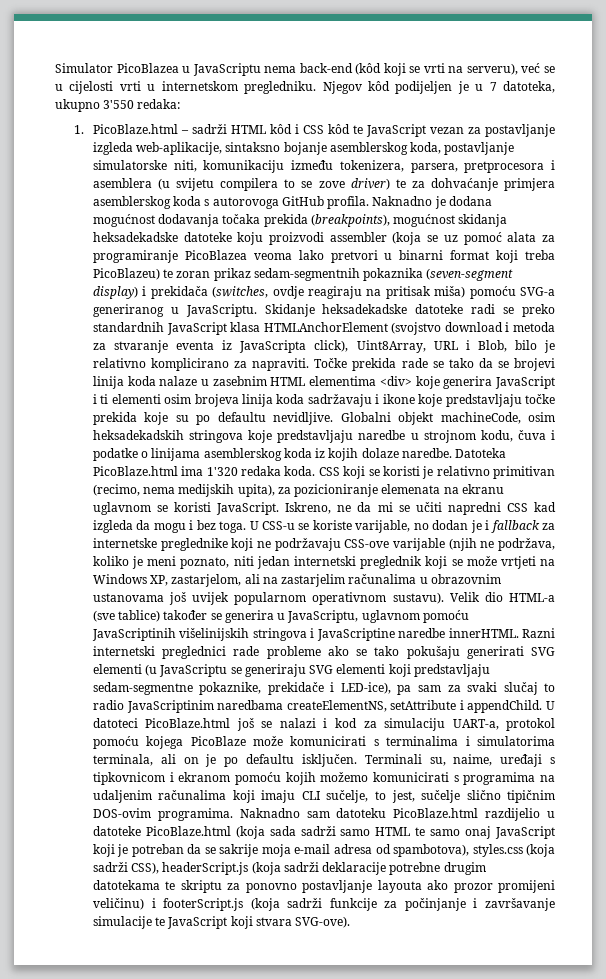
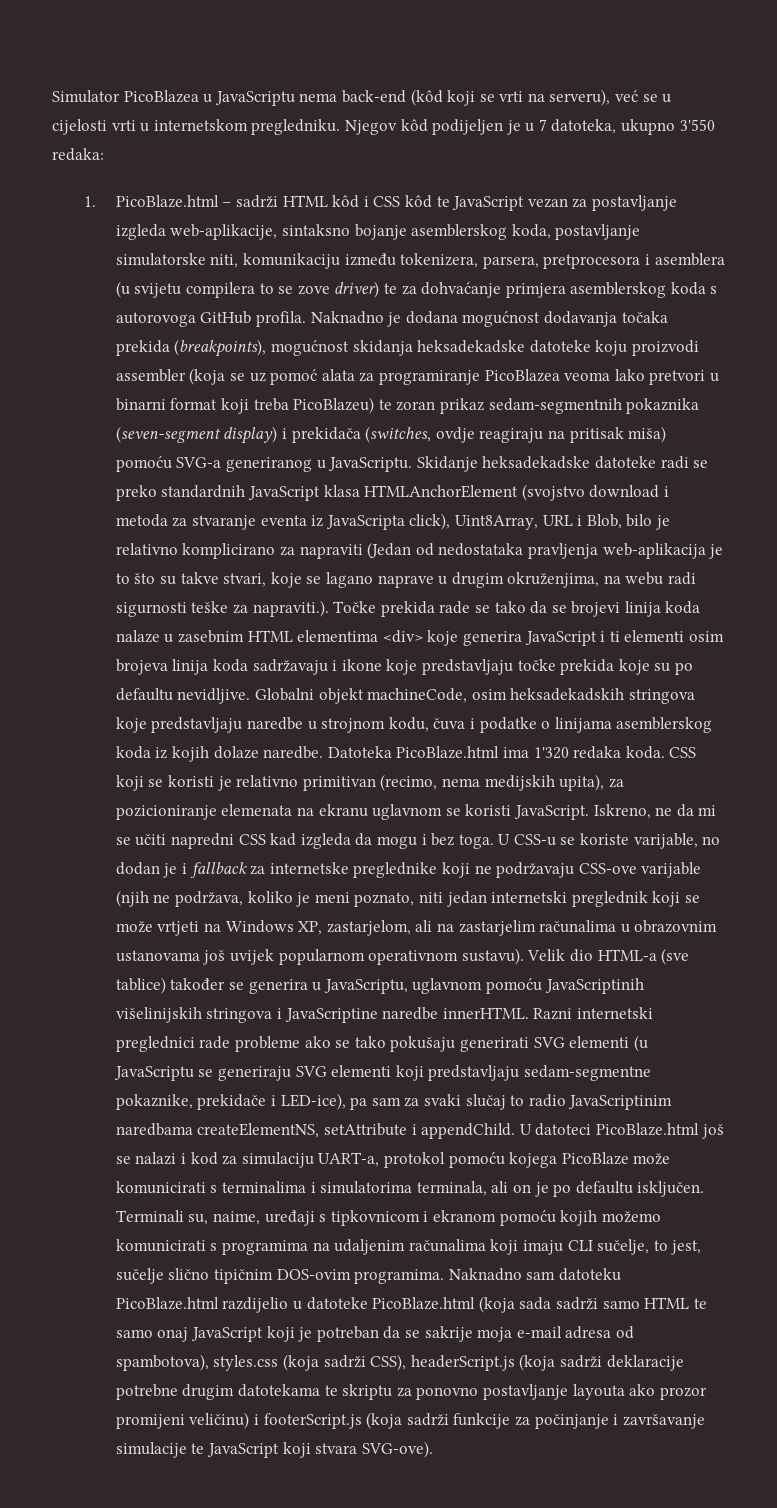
- Skidanje heksadekadske datoteke radi se preko standardnih JavaScript klasa HTMLAnchorElement (svojstvo download i metoda za stvaranje eventa iz JavaScripta click), Uint8Array, URL i Blob, bilo je relativno komplicirano za napraviti. Točke prekida rade se tako da se brojevi linija koda nalaze u zasebnim HTML elementima <div> koje generira JavaScript i ti elementi osim brojeva linija koda sadržavaju i ikone koje predstavljaju točke prekida koje su po defaultu nevidljive.
+ Skidanje heksadekadske datoteke radi se preko standardnih JavaScript klasa HTMLAnchorElement (svojstvo download i metoda za stvaranje eventa iz JavaScripta click), Uint8Array, URL i Blob, bilo je relativno komplicirano za napraviti (Jedan od nedostataka pravljenja web-aplikacija je to što su takve stvari, koje se lagano naprave u drugim okruženjima, na webu radi sigurnosti teške za napraviti.). Točke prekida rade se tako da se brojevi linija koda nalaze u zasebnim HTML elementima <div> koje generira JavaScript i ti elementi osim brojeva linija koda sadržavaju i ikone koje predstavljaju točke prekida koje su po defaultu nevidljive.

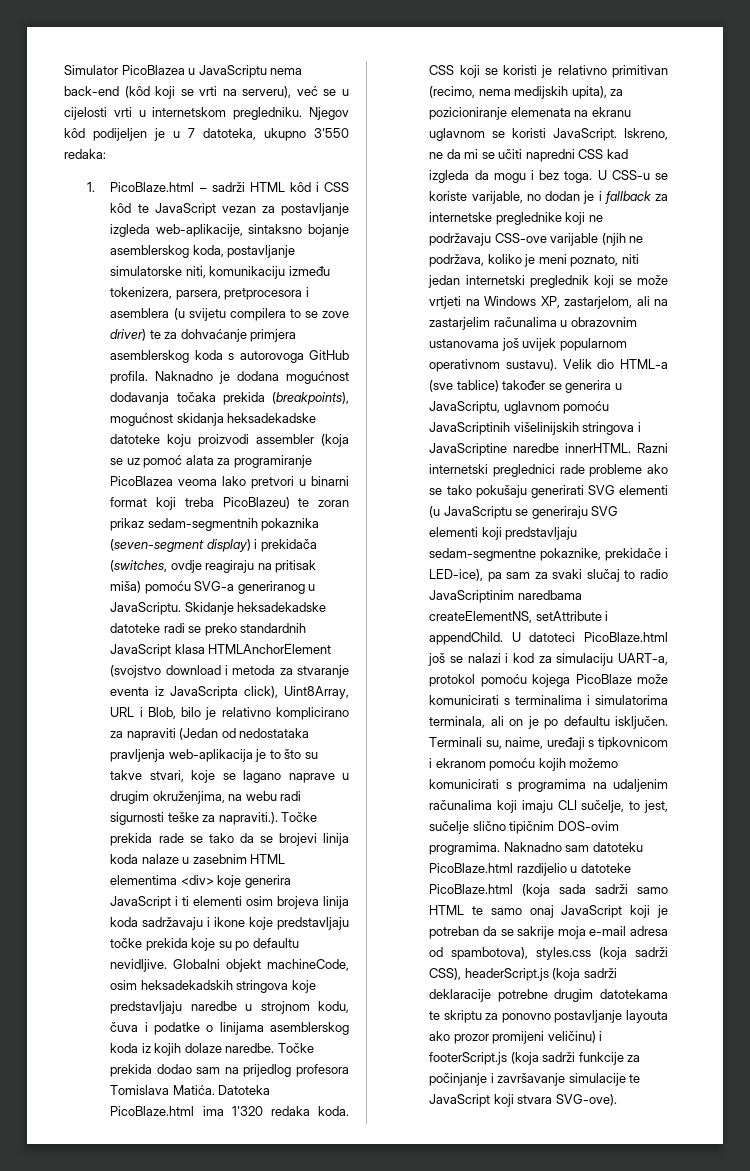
+ Točke prekida dodao sam na prijedlog profesora Tomislava Matića.

